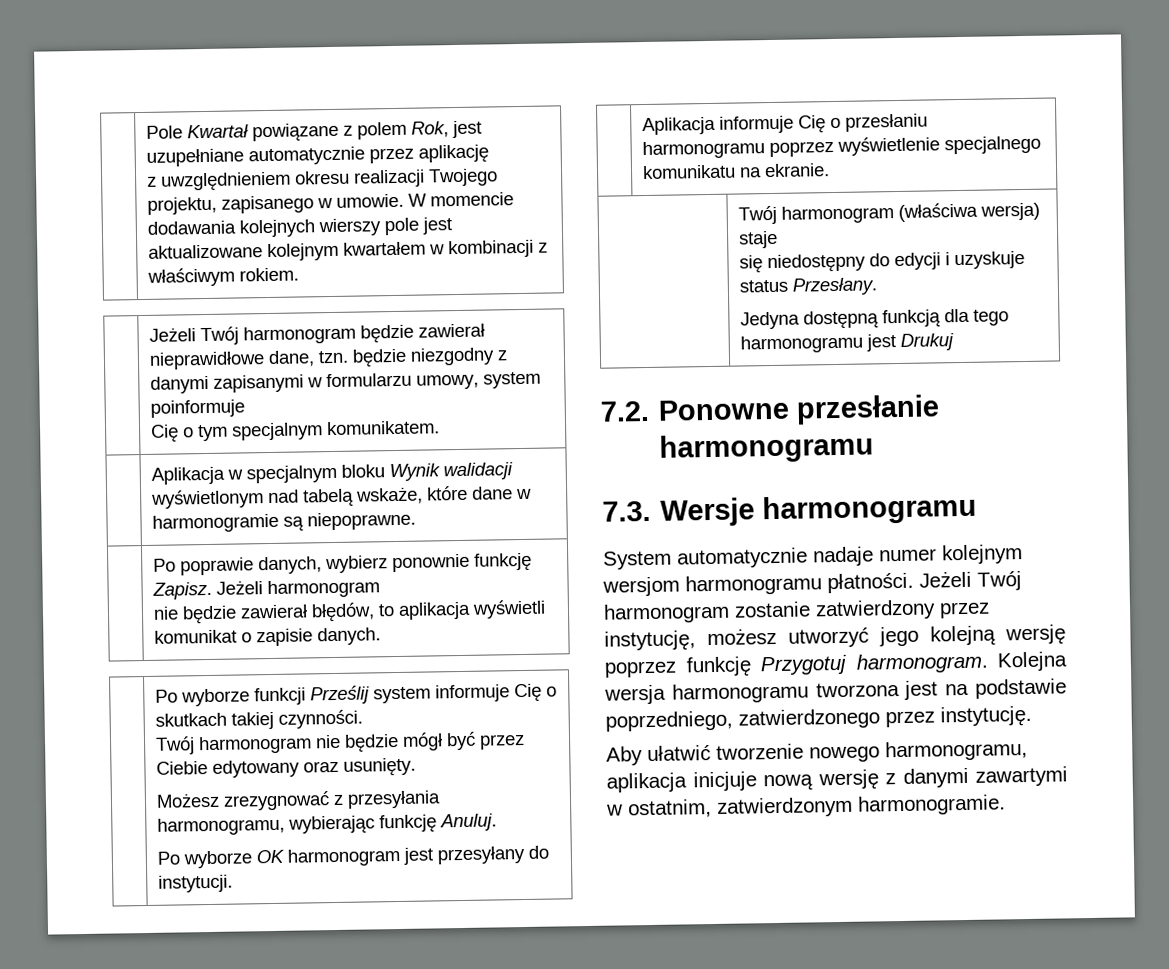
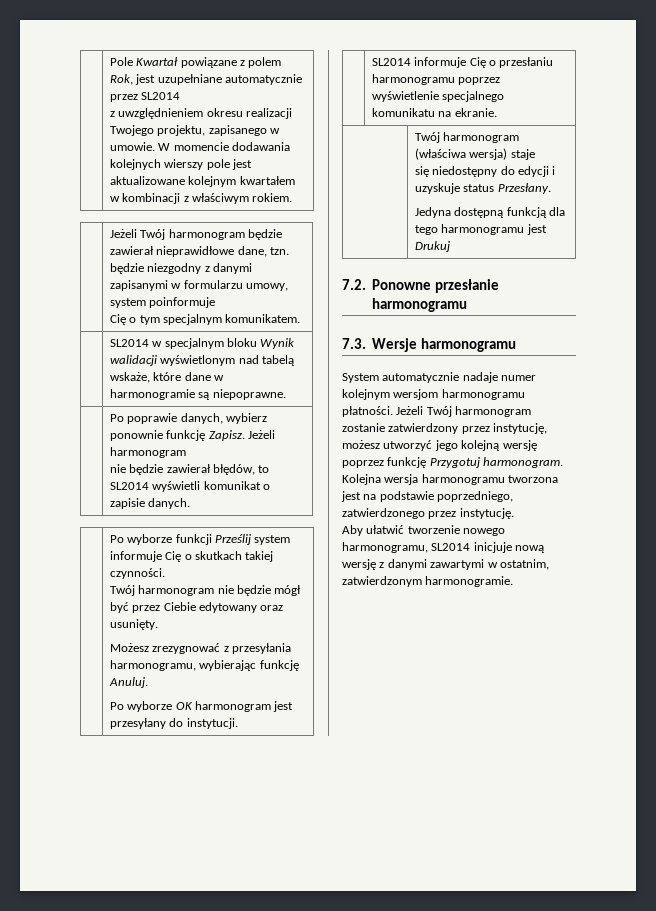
- | Pole Kwartał powiązane z polem Rok, jest uzupełniane automatycznie przez aplikację
+ | Pole Kwartał powiązane z polem Rok, jest uzupełniane automatycznie przez SL2014
- | Aplikacja w specjalnym bloku Wynik walidacji wyświetlonym nad tabelą wskaże, które dane w harmonogramie są niepoprawne.
+ | SL2014 w specjalnym bloku Wynik walidacji wyświetlonym nad tabelą wskaże, które dane w harmonogramie są niepoprawne.
  | Po poprawie danych, wybierz ponownie funkcję Zapisz. Jeżeli harmonogram
- nie będzie zawierał błędów, to aplikacja wyświetli komunikat o zapisie danych.
+ nie będzie zawierał błędów, to SL2014 wyświetli komunikat o zapisie danych.
- | Aplikacja informuje Cię o przesłaniu harmonogramu poprzez wyświetlenie specjalnego komunikatu na ekranie.
+ | SL2014 informuje Cię o przesłaniu harmonogramu poprzez wyświetlenie specjalnego komunikatu na ekranie.
- Aby ułatwić tworzenie nowego harmonogramu, aplikacja inicjuje nową wersję z danymi zawartymi w ostatnim, zatwierdzonym harmonogramie.
+ Aby ułatwić tworzenie nowego harmonogramu, SL2014 inicjuje nową wersję z danymi zawartymi w ostatnim, zatwierdzonym harmonogramie.

